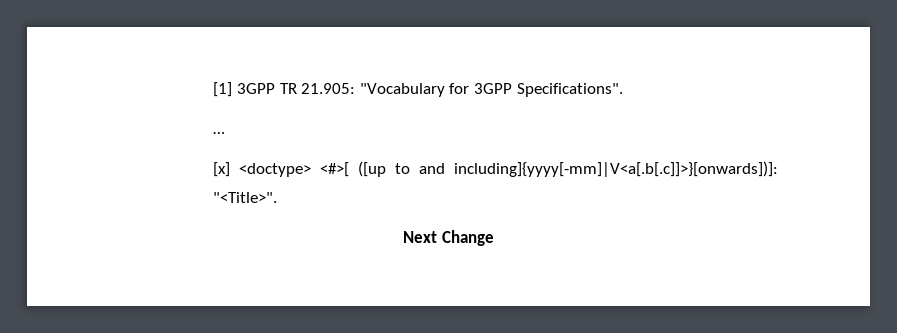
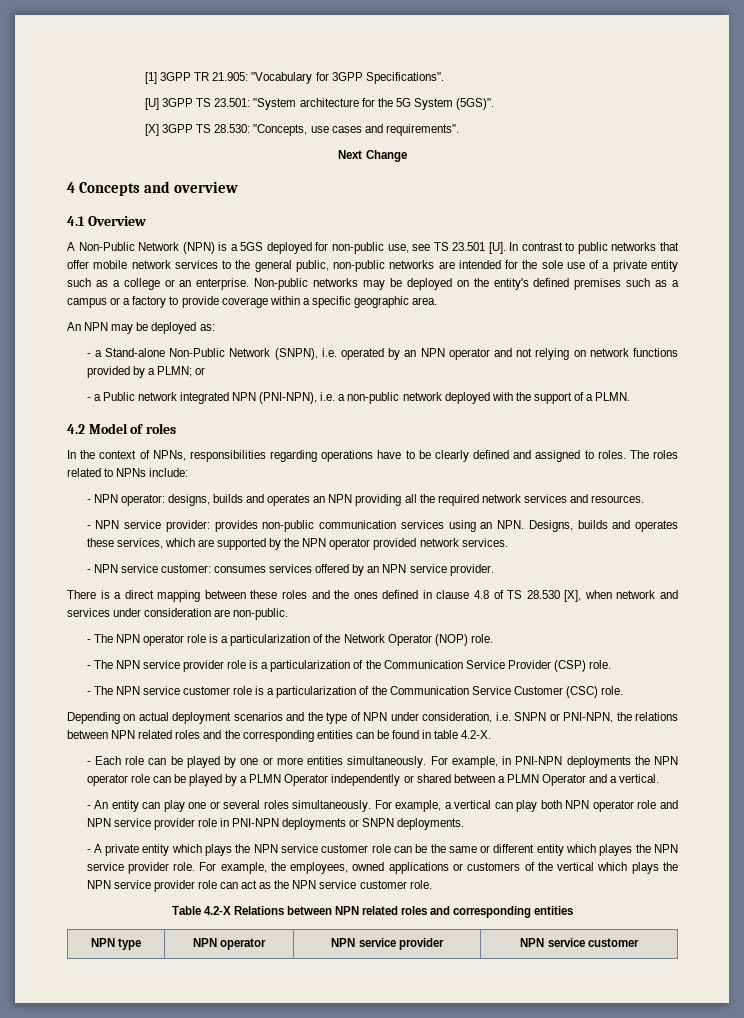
- …
- [x] <doctype> <#>[ ([up to and including]{yyyy[-mm]|V<a[.b[.c]]>}[onwards])]: "<Title>".
+ [U] 3GPP TS 23.501: "System architecture for the 5G System (5GS)".
+ [X] 3GPP TS 28.530: "Concepts, use cases and requirements".
  Next Change
+ 4 Concepts and overview
+ 4.1 Overview
+ A Non-Public Network (NPN) is a 5GS deployed for non-public use, see TS 23.501 [U]. In contrast to public networks that offer mobile network services to the general public, non-public networks are intended for the sole use of a private entity such as a college or an enterprise. Non-public networks may be deployed on the entity's defined premises such as a campus or a factory to provide coverage within a specific geographic area.
+ An NPN may be deployed as:
+ - a Stand-alone Non-Public Network (SNPN), i.e. operated by an NPN operator and not relying on network functions provided by a PLMN; or
+ - a Public network integrated NPN (PNI-NPN), i.e. a non-public network deployed with the support of a PLMN.
+ 4.2 Model of roles
+ In the context of NPNs, responsibilities regarding operations have to be clearly defined and assigned to roles. The roles related to NPNs include:
+ - NPN operator: designs, builds and operates an NPN providing all the required network services and resources.
+ - NPN service provider: provides non-public communication services using an NPN. Designs, builds and operates these services, which are supported by the NPN operator provided network services.
+ - NPN service customer: consumes services offered by an NPN service provider.
+ There is a direct mapping between these roles and the ones defined in clause 4.8 of TS 28.530 [X], when network and services under consideration are non-public.
+ - The NPN operator role is a particularization of the Network Operator (NOP) role.
+ - The NPN service provider role is a particularization of the Communication Service Provider (CSP) role.
+ - The NPN service customer role is a particularization of the Communication Service Customer (CSC) role.
+ Depending on actual deployment scenarios and the type of NPN under consideration, i.e. SNPN or PNI-NPN, the relations between NPN related roles and the corresponding entities can be found in table 4.2-X.
+ - Each role can be played by one or more entities simultaneously. For example, in PNI-NPN deployments the NPN operator role can be played by a PLMN Operator independently or shared between a PLMN Operator and a vertical.
+ - An entity can play one or several roles simultaneously. For example, a vertical can play both NPN operator role and NPN service provider role in PNI-NPN deployments or SNPN deployments.
+ - A private entity which plays the NPN service customer role can be the same or different entity which playes the NPN service provider role. For example, the employees, owned applications or customers of the vertical which plays the NPN service provider role can act as the NPN service customer role.
+ Table 4.2-X Relations between NPN related roles and corresponding entities
+ NPN type | NPN operator | NPN service provider | NPN service customer

